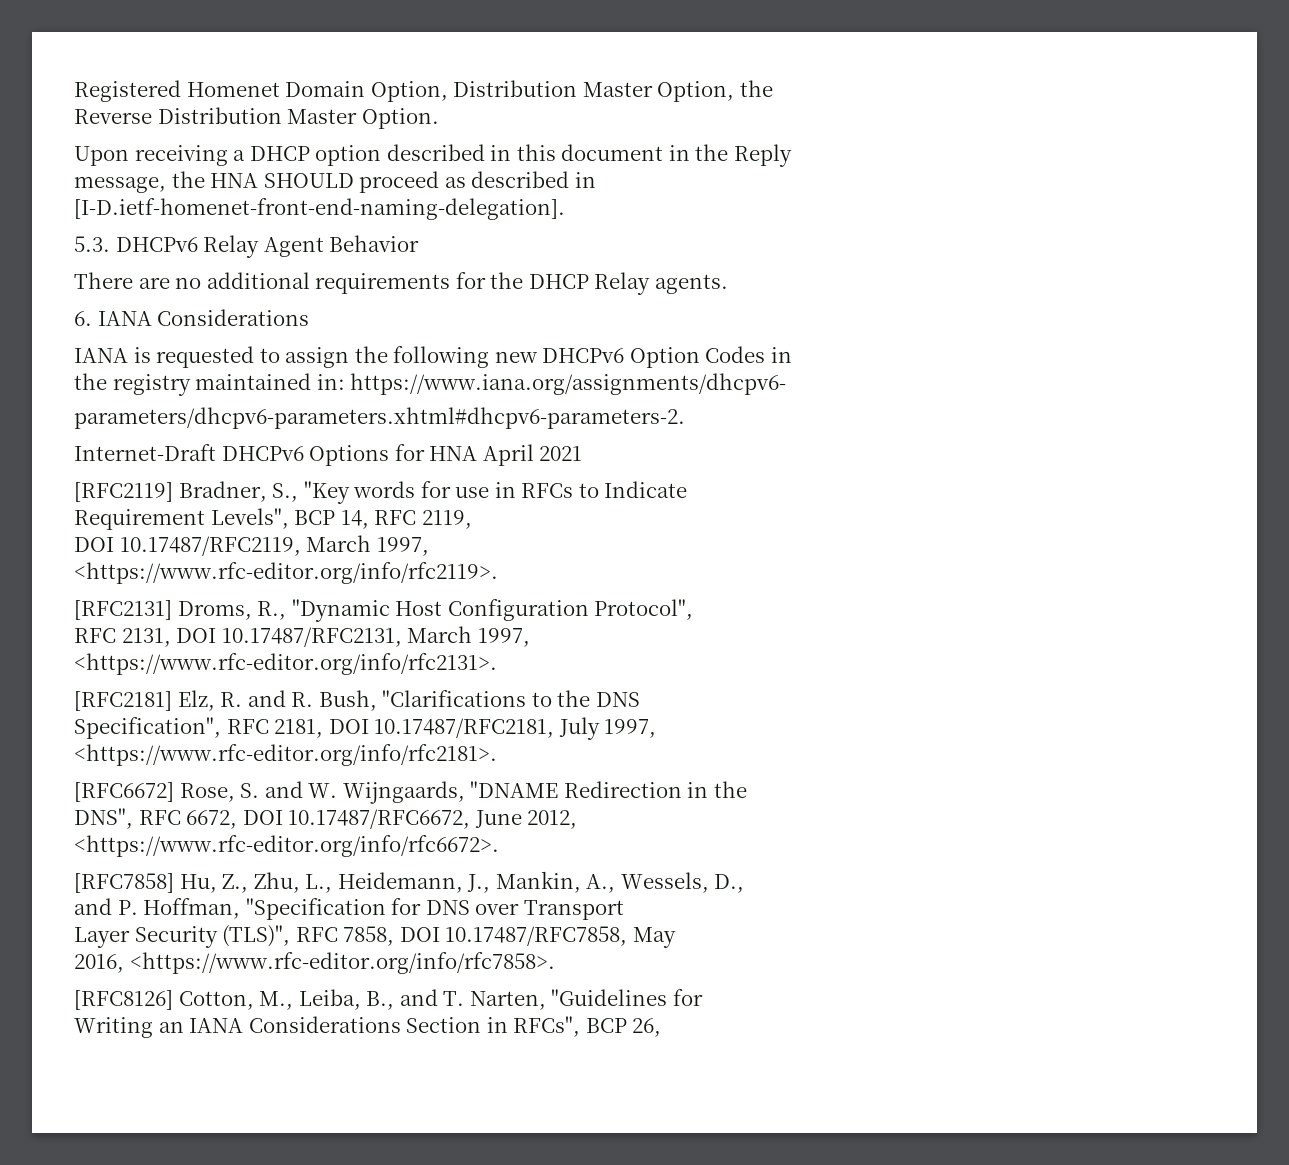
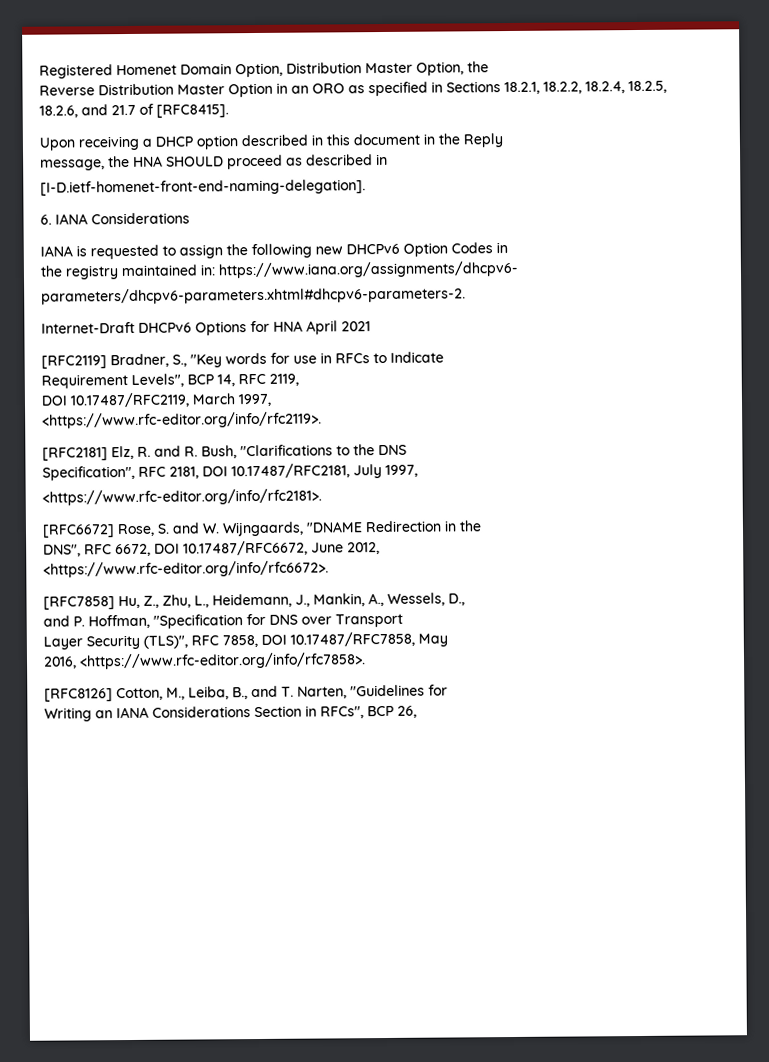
- Reverse Distribution Master Option.
+ Reverse Distribution Master Option in an ORO as specified in Sections 18.2.1, 18.2.2, 18.2.4, 18.2.5, 18.2.6, and 21.7 of [RFC8415].
- 5.3. DHCPv6 Relay Agent Behavior
- There are no additional requirements for the DHCP Relay agents.
- [RFC2131] Droms, R., "Dynamic Host Configuration Protocol",
- RFC 2131, DOI 10.17487/RFC2131, March 1997,
- <https://www.rfc-editor.org/info/rfc2131>.

